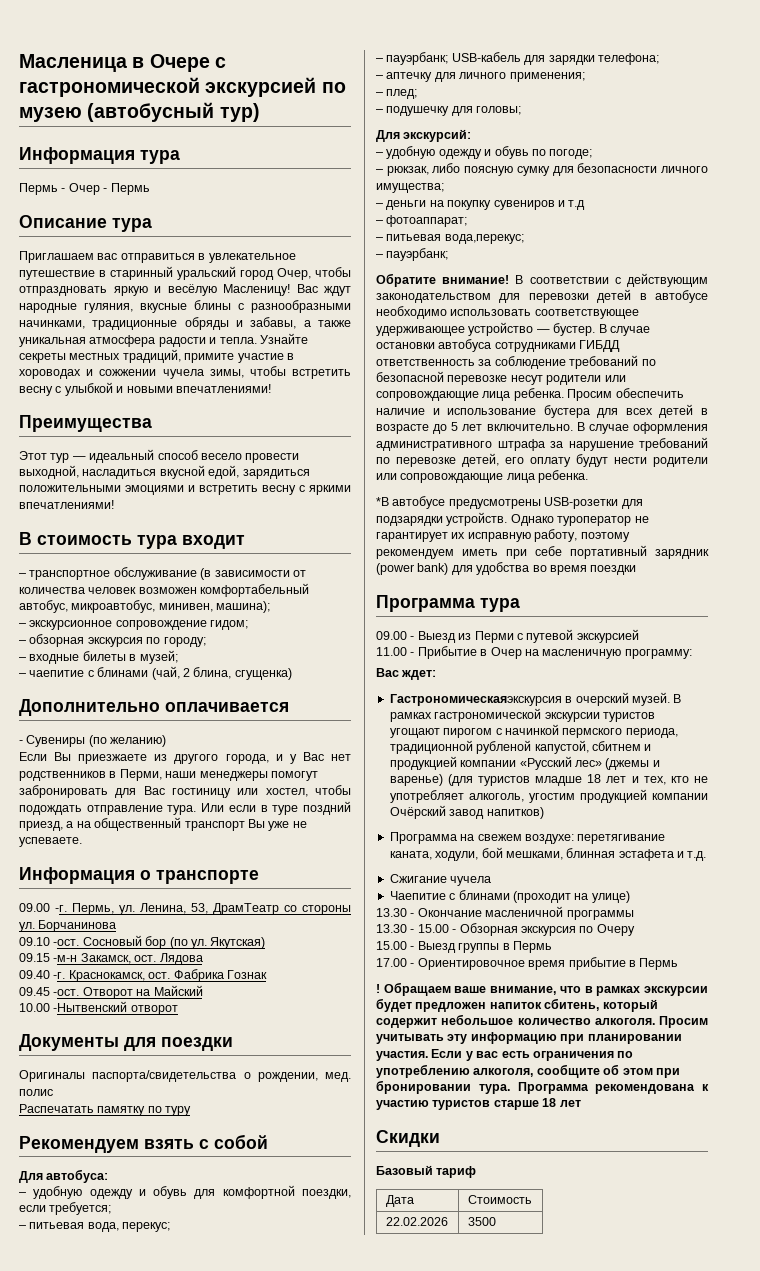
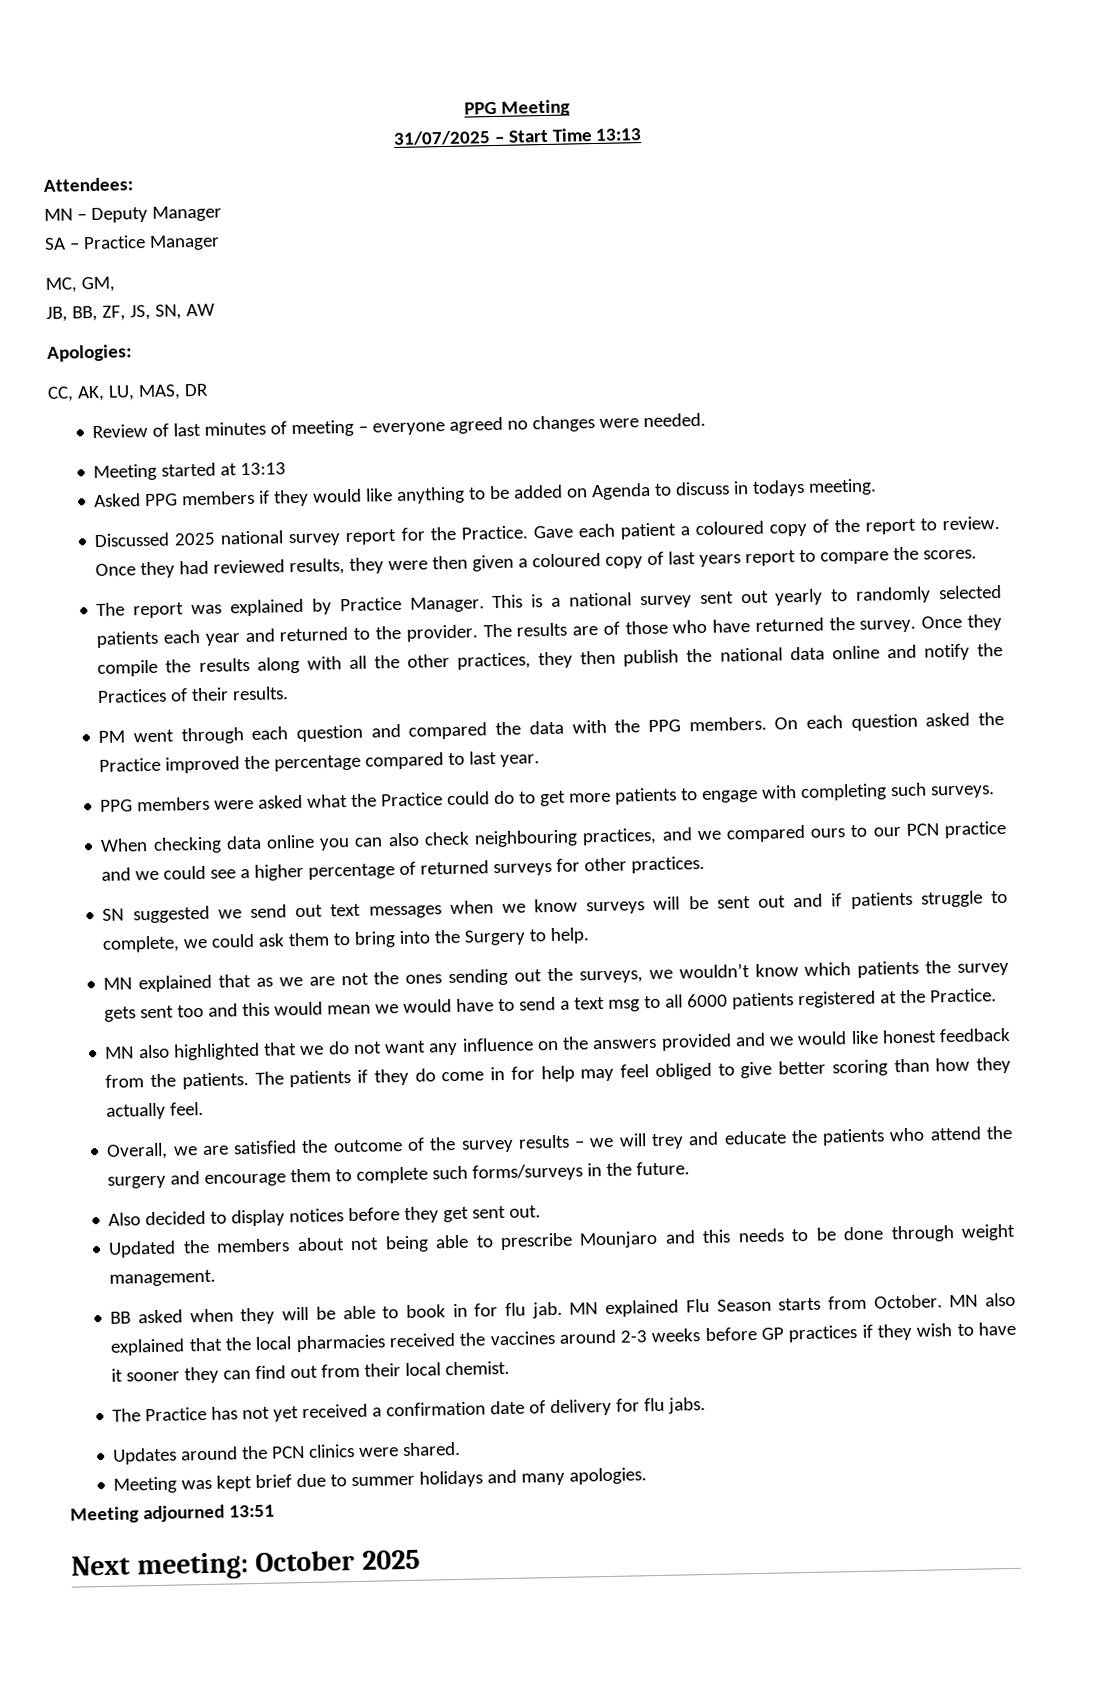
- Масленица в Очере с гастрономической экскурсией по музею (автобусный тур)
- Информация тура
- Пермь - Очер - Пермь
- Описание тура
- Приглашаем вас отправиться в увлекательное путешествие в старинный уральский город Очер, чтобы отпраздновать яркую и весёлую Масленицу! Вас ждут народные гуляния, вкусные блины с разнообразными начинками, традиционные обряды и забавы, а также уникальная атмосфера радости и тепла. Узнайте секреты местных традиций, примите участие в хороводах и сожжении чучела зимы, чтобы встретить весну с улыбкой и новыми впечатлениями!
- Преимущества
- Этот тур — идеальный способ весело провести выходной, насладиться вкусной едой, зарядиться положительными эмоциями и встретить весну с яркими впечатлениями!
- В стоимость тура входит
- – транспортное обслуживание (в зависимости от количества человек возможен комфортабельный автобус, микроавтобус, минивен, машина);
- – экскурсионное сопровождение гидом;
- – обзорная экскурсия по городу;
- – входные билеты в музей;
- – чаепитие с блинами (чай, 2 блина, сгущенка)
- Дополнительно оплачивается
- - Сувениры (по желанию)
- Если Вы приезжаете из другого города, и у Вас нет родственников в Перми, наши менеджеры помогут забронировать для Вас гостиницу или хостел, чтобы подождать отправление тура. Или если в туре поздний приезд, а на общественный транспорт Вы уже не успеваете.
- Информация о транспорте
- 09.00 -г. Пермь, ул. Ленина, 53, ДрамТеатр со стороны ул. Борчанинова
- 09.10 -ост. Сосновый бор (по ул. Якутская)
- 09.15 -м-н Закамск, ост. Лядова
- 09.40 -г. Краснокамск, ост. Фабрика Гознак
- 09.45 -ост. Отворот на Майский
- 10.00 -Нытвенский отворот
- Документы для поездки
- Оригиналы паспорта/свидетельства о рождении, мед. полис
- Распечатать памятку по туру
- Рекомендуем взять с собой
- Для автобуса:
- – удобную одежду и обувь для комфортной поездки, если требуется;
- – питьевая вода, перекус;
- – пауэрбанк; USB-кабель для зарядки телефона;
- – аптечку для личного применения;
- – плед;
- – подушечку для головы;
- Для экскурсий:
- – удобную одежду и обувь по погоде;
- – рюкзак, либо поясную сумку для безопасности личного имущества;
- – деньги на покупку сувениров и т.д
- – фотоаппарат;
- – питьевая вода,перекус;
- – пауэрбанк;
- Обратите внимание! В соответствии с действующим законодательством для перевозки детей в автобусе необходимо использовать соответствующее удерживающее устройство — бустер. В случае остановки автобуса сотрудниками ГИБДД ответственность за соблюдение требований по безопасной перевозке несут родители или сопровождающие лица ребенка. Просим обеспечить наличие и использование бустера для всех детей в возрасте до 5 лет включительно. В случае оформления административного штрафа за нарушение требований по перевозке детей, его оплату будут нести родители или сопровождающие лица ребенка.
- *В автобусе предусмотрены USB-розетки для подзарядки устройств. Однако туроператор не гарантирует их исправную работу, поэтому рекомендуем иметь при себе портативный зарядник (power bank) для удобства во время поездки
- Программа тура
- 09.00 - Выезд из Перми с путевой экскурсией
- 11.00 - Прибытие в Очер на масленичную программу:
- Вас ждет:
- Гастрономическаяэкскурсия в очерский музей. В рамках гастрономической экскурсии туристов угощают пирогом с начинкой пермского периода, традиционной рубленой капустой, сбитнем и продукцией компании «Русский лес» (джемы и варенье) (для туристов младше 18 лет и тех, кто не употребляет алкоголь, угостим продукцией компании Очёрский завод напитков)
- Программа на свежем воздухе: перетягивание каната, ходули, бой мешками, блинная эстафета и т.д.
- Сжигание чучела
- Чаепитие с блинами (проходит на улице)
- 13.30 - Окончание масленичной программы
- 13.30 - 15.00 - Обзорная экскурсия по Очеру
- 15.00 - Выезд группы в Пермь
- 17.00 - Ориентировочное время прибытие в Пермь
- ! Обращаем ваше внимание, что в рамках экскурсии будет предложен напиток сбитень, который содержит небольшое количество алкоголя. Просим учитывать эту информацию при планировании участия. Если у вас есть ограничения по употреблению алкоголя, сообщите об этом при бронировании тура. Программа рекомендована к участию туристов старше 18 лет
- Скидки
- Базовый тариф
- Дата | Стоимость
- 22.02.2026 | 3500
+ PPG Meeting
+ 31/07/2025 – Start Time 13:13
+ Attendees:
+ MN – Deputy Manager
+ SA – Practice Manager
+ MC, GM,
+ JB, BB, ZF, JS, SN, AW
+ Apologies:
+ CC, AK, LU, MAS, DR
+ Review of last minutes of meeting – everyone agreed no changes were needed.
+ Meeting started at 13:13
+ Asked PPG members if they would like anything to be added on Agenda to discuss in todays meeting.
+ Discussed 2025 national survey report for the Practice. Gave each patient a coloured copy of the report to review. Once they had reviewed results, they were then given a coloured copy of last years report to compare the scores.
+ The report was explained by Practice Manager. This is a national survey sent out yearly to randomly selected patients each year and returned to the provider. The results are of those who have returned the survey. Once they compile the results along with all the other practices, they then publish the national data online and notify the Practices of their results.
+ PM went through each question and compared the data with the PPG members. On each question asked the Practice improved the percentage compared to last year.
+ PPG members were asked what the Practice could do to get more patients to engage with completing such surveys.
+ When checking data online you can also check neighbouring practices, and we compared ours to our PCN practice and we could see a higher percentage of returned surveys for other practices.
+ SN suggested we send out text messages when we know surveys will be sent out and if patients struggle to complete, we could ask them to bring into the Surgery to help.
+ MN explained that as we are not the ones sending out the surveys, we wouldn’t know which patients the survey gets sent too and this would mean we would have to send a text msg to all 6000 patients registered at the Practice.
+ MN also highlighted that we do not want any influence on the answers provided and we would like honest feedback from the patients. The patients if they do come in for help may feel obliged to give better scoring than how they actually feel.
+ Overall, we are satisfied the outcome of the survey results – we will trey and educate the patients who attend the surgery and encourage them to complete such forms/surveys in the future.
+ Also decided to display notices before they get sent out.
+ Updated the members about not being able to prescribe Mounjaro and this needs to be done through weight management.
+ BB asked when they will be able to book in for flu jab. MN explained Flu Season starts from October. MN also explained that the local pharmacies received the vaccines around 2-3 weeks before GP practices if they wish to have it sooner they can find out from their local chemist.
+ The Practice has not yet received a confirmation date of delivery for flu jabs.
+ Updates around the PCN clinics were shared.
+ Meeting was kept brief due to summer holidays and many apologies.
+ Meeting adjourned 13:51
+ Next meeting: October 2025

